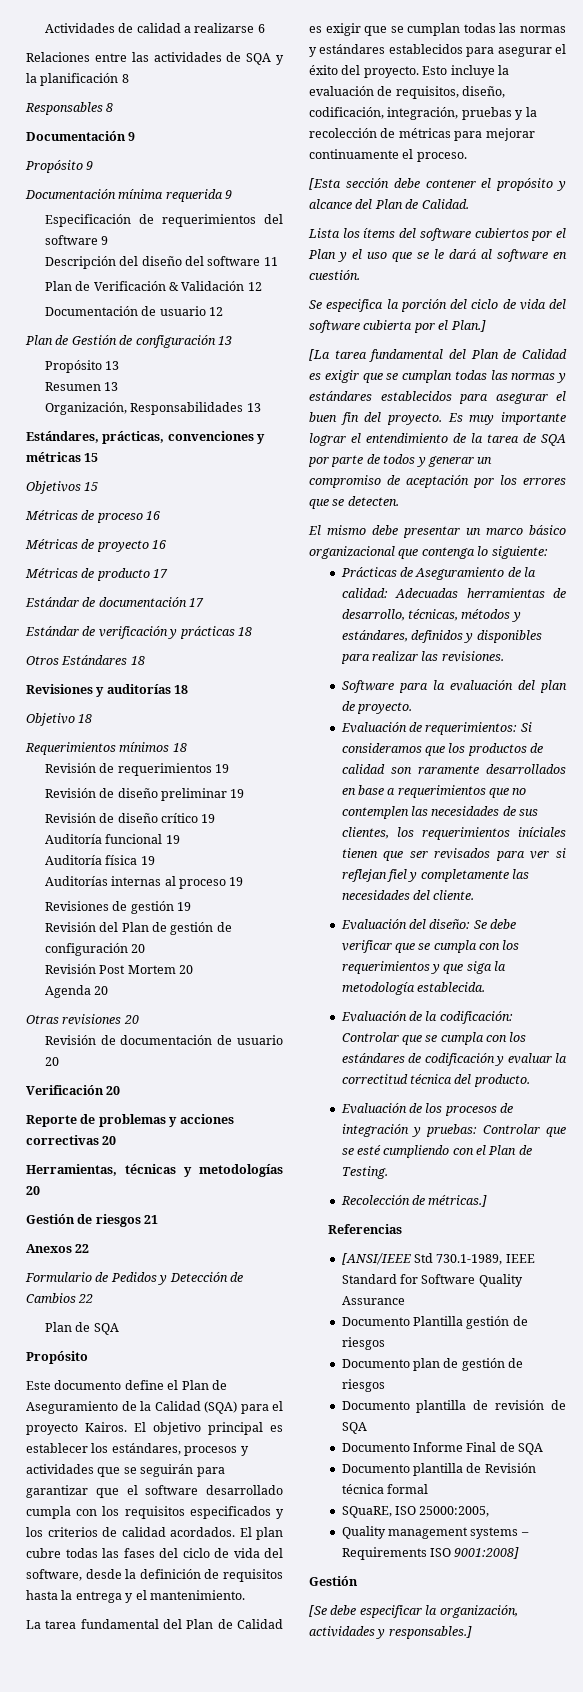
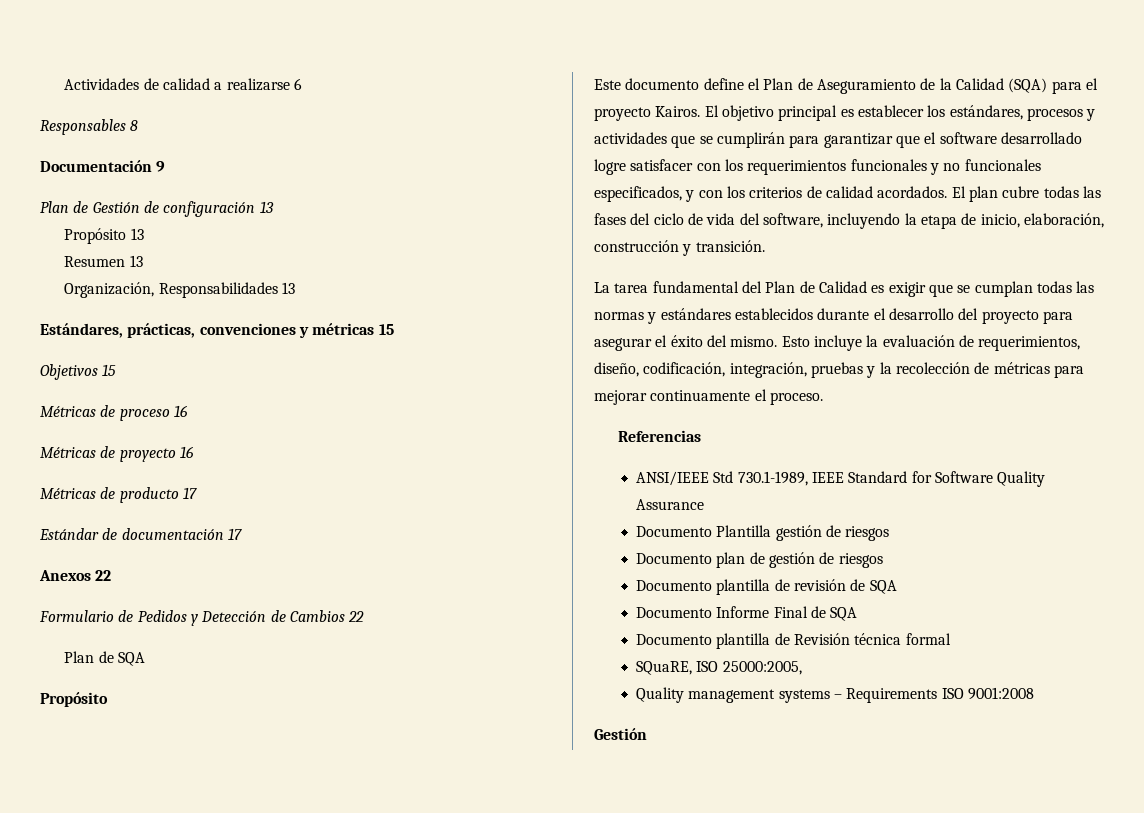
- Relaciones entre las actividades de SQA y la planificación 8
  Responsables 8
  Documentación 9
- Propósito 9
- Documentación mínima requerida 9
- Especificación de requerimientos del software 9
- Descripción del diseño del software 11
- Plan de Verificación & Validación 12
- Documentación de usuario 12
- Estándar de verificación y prácticas 18
- Otros Estándares 18
- Revisiones y auditorías 18
- Objetivo 18
- Requerimientos mínimos 18
- Revisión de requerimientos 19
- Revisión de diseño preliminar 19
- Revisión de diseño crítico 19
- Auditoría funcional 19
- Auditoría física 19
- Auditorías internas al proceso 19
- Revisiones de gestión 19
- Revisión del Plan de gestión de configuración 20
- Revisión Post Mortem 20
- Agenda 20
- Otras revisiones 20
- Revisión de documentación de usuario 20
- Verificación 20
- Reporte de problemas y acciones correctivas 20
- Herramientas, técnicas y metodologías 20
- Gestión de riesgos 21
- El objetivo principal es establecer los estándares, procesos y actividades que se seguirán para garantizar que el software desarrollado cumpla con los requisitos especificados y los criterios de calidad acordados.
+ El objetivo principal es establecer los estándares, procesos y actividades que se cumplirán para garantizar que el software desarrollado logre satisfacer con los requerimientos funcionales y no funcionales especificados, y con los criterios de calidad acordados.
- El plan cubre todas las fases del ciclo de vida del software, desde la definición de requisitos hasta la entrega y el mantenimiento.
+ El plan cubre todas las fases del ciclo de vida del software, incluyendo la etapa de inicio, elaboración, construcción y transición.
- La tarea fundamental del Plan de Calidad es exigir que se cumplan todas las normas y estándares establecidos para asegurar el éxito del proyecto.
+ La tarea fundamental del Plan de Calidad es exigir que se cumplan todas las normas y estándares establecidos durante el desarrollo del proyecto para asegurar el éxito del mismo.
- Esto incluye la evaluación de requisitos, diseño, codificación, integración, pruebas y la recolección de métricas para mejorar continuamente el proceso.
+ Esto incluye la evaluación de requerimientos, diseño, codificación, integración, pruebas y la recolección de métricas para mejorar continuamente el proceso.
- [Esta sección debe contener el propósito y alcance del Plan de Calidad.
- Lista los ítems del software cubiertos por el Plan y el uso que se le dará al software en cuestión.
- Se especifica la porción del ciclo de vida del software cubierta por el Plan.]
- [La tarea fundamental del Plan de Calidad es exigir que se cumplan todas las normas y estándares establecidos para asegurar el buen fin del proyecto. Es muy importante lograr el entendimiento de la tarea de SQA por parte de todos y generar un compromiso de aceptación por los errores que se detecten.
- El mismo debe presentar un marco básico organizacional que contenga lo siguiente:
- Prácticas de Aseguramiento de la calidad: Adecuadas herramientas de desarrollo, técnicas, métodos y estándares, definidos y disponibles para realizar las revisiones.
- Software para la evaluación del plan de proyecto.
- Evaluación de requerimientos: Si consideramos que los productos de calidad son raramente desarrollados en base a requerimientos que no contemplen las necesidades de sus clientes, los requerimientos iníciales tienen que ser revisados para ver si reflejan fiel y completamente las necesidades del cliente.
- Evaluación del diseño: Se debe verificar que se cumpla con los requerimientos y que siga la metodología establecida.
- Evaluación de la codificación: Controlar que se cumpla con los estándares de codificación y evaluar la correctitud técnica del producto.
- Evaluación de los procesos de integración y pruebas: Controlar que se esté cumpliendo con el Plan de Testing.
- Recolección de métricas.]
- [ANSI/IEEE Std 730.1-1989, IEEE Standard for Software Quality Assurance
+ ANSI/IEEE Std 730.1-1989, IEEE Standard for Software Quality Assurance
- Quality management systems – Requirements ISO 9001:2008]
+ Quality management systems – Requirements ISO 9001:2008
  Gestión
- [Se debe especificar la organización, actividades y responsables.]

